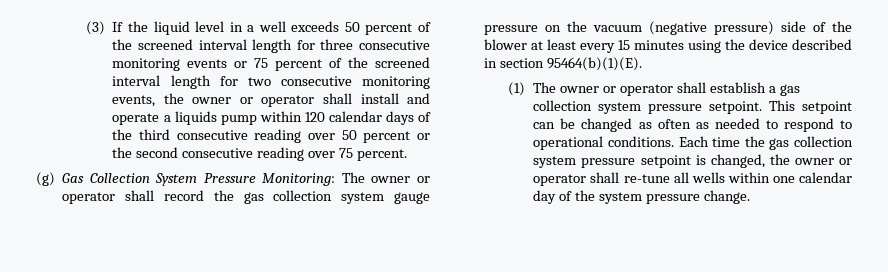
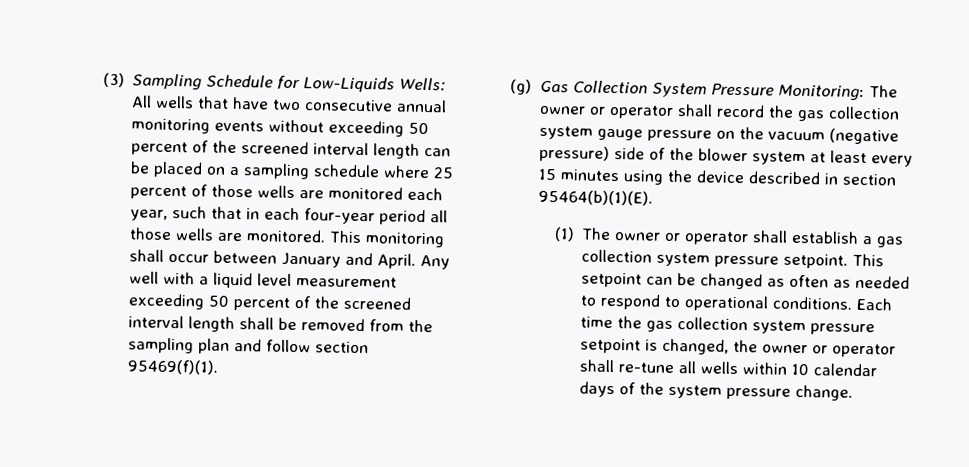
- (3) If the liquid level in a well exceeds 50 percent of the screened interval length for three consecutive monitoring events or 75 percent of the screened interval length for two consecutive monitoring events, the owner or operator shall install and operate a liquids pump within 120 calendar days of the third consecutive reading over 50 percent or the second consecutive reading over 75 percent.
+ (3) Sampling Schedule for Low-Liquids Wells: All wells that have two consecutive annual monitoring events without exceeding 50 percent of the screened interval length can be placed on a sampling schedule where 25 percent of those wells are monitored each year, such that in each four-year period all those wells are monitored. This monitoring shall occur between January and April. Any well with a liquid level measurement exceeding 50 percent of the screened interval length shall be removed from the sampling plan and follow section 95469(f)(1).
- (g) Gas Collection System Pressure Monitoring: The owner or operator shall record the gas collection system gauge pressure on the vacuum (negative pressure) side of the blower at least every 15 minutes using the device described in section 95464(b)(1)(E).
+ (g) Gas Collection System Pressure Monitoring: The owner or operator shall record the gas collection system gauge pressure on the vacuum (negative pressure) side of the blower system at least every 15 minutes using the device described in section 95464(b)(1)(E).
- Each time the gas collection system pressure setpoint is changed, the owner or operator shall re-tune all wells within one calendar day of the system pressure change.
+ Each time the gas collection system pressure setpoint is changed, the owner or operator shall re-tune all wells within 10 calendar days of the system pressure change.

